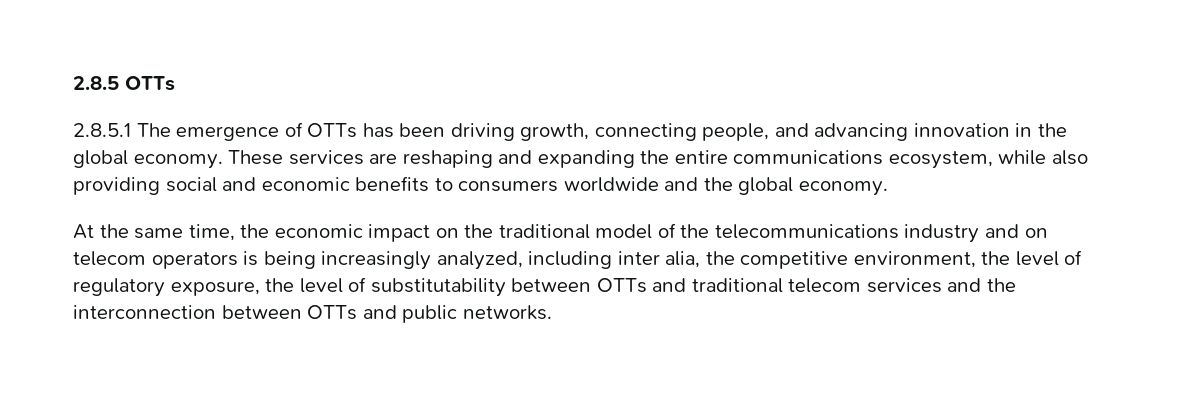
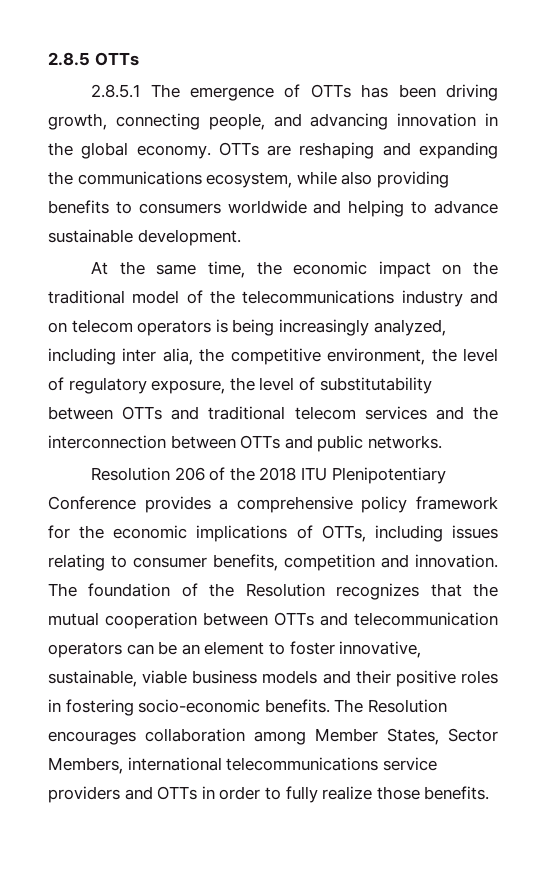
- These services are reshaping and expanding the entire communications ecosystem, while also providing social and economic benefits to consumers worldwide and the global economy.
+ OTTs are reshaping and expanding the communications ecosystem, while also providing benefits to consumers worldwide and helping to advance sustainable development.
+ Resolution 206 of the 2018 ITU Plenipotentiary Conference provides a comprehensive policy framework for the economic implications of OTTs, including issues relating to consumer benefits, competition and innovation. The foundation of the Resolution recognizes that the mutual cooperation between OTTs and telecommunication operators can be an element to foster innovative, sustainable, viable business models and their positive roles in fostering socio-economic benefits. The Resolution encourages collaboration among Member States, Sector Members, international telecommunications service providers and OTTs in order to fully realize those benefits.

